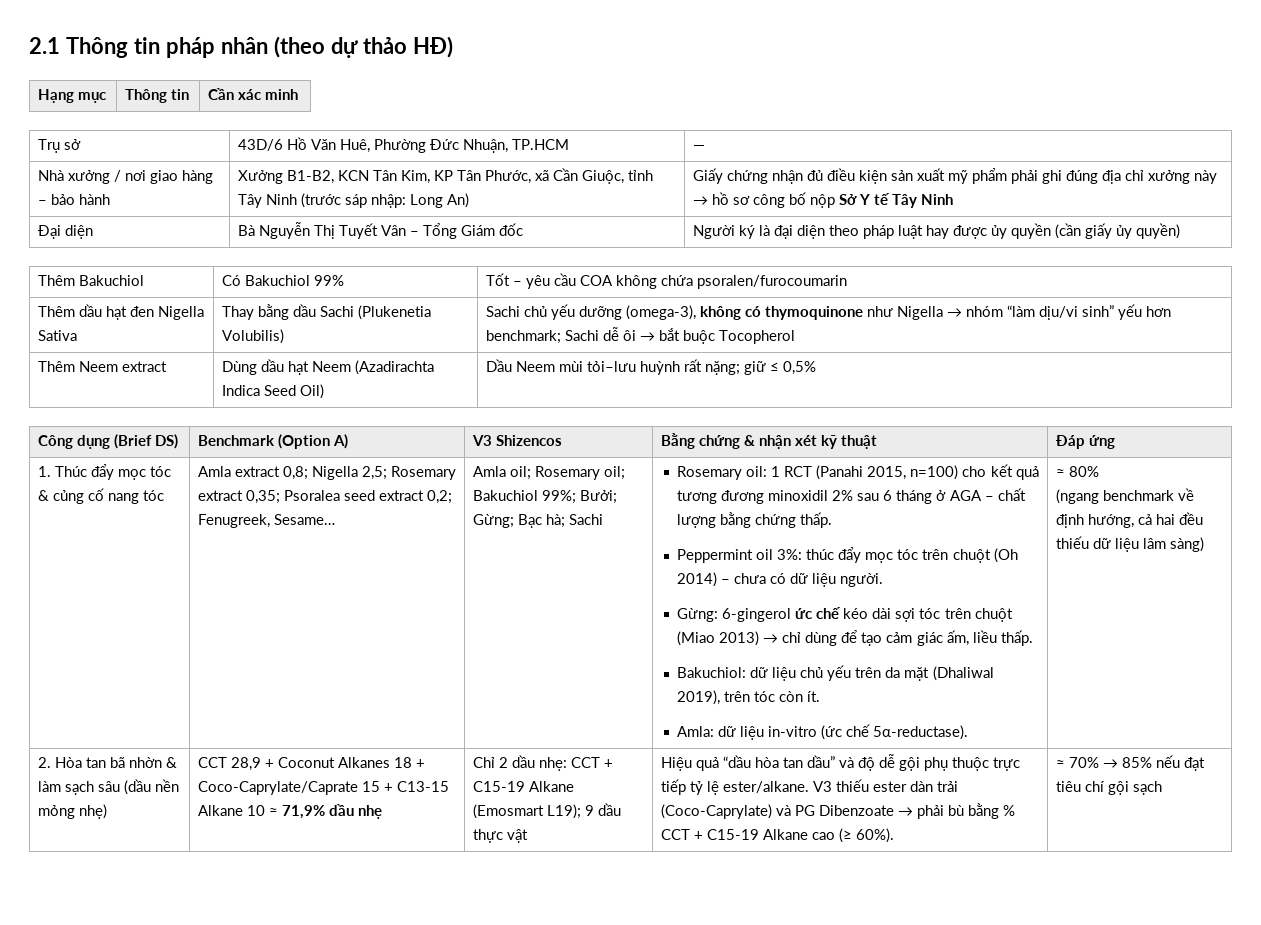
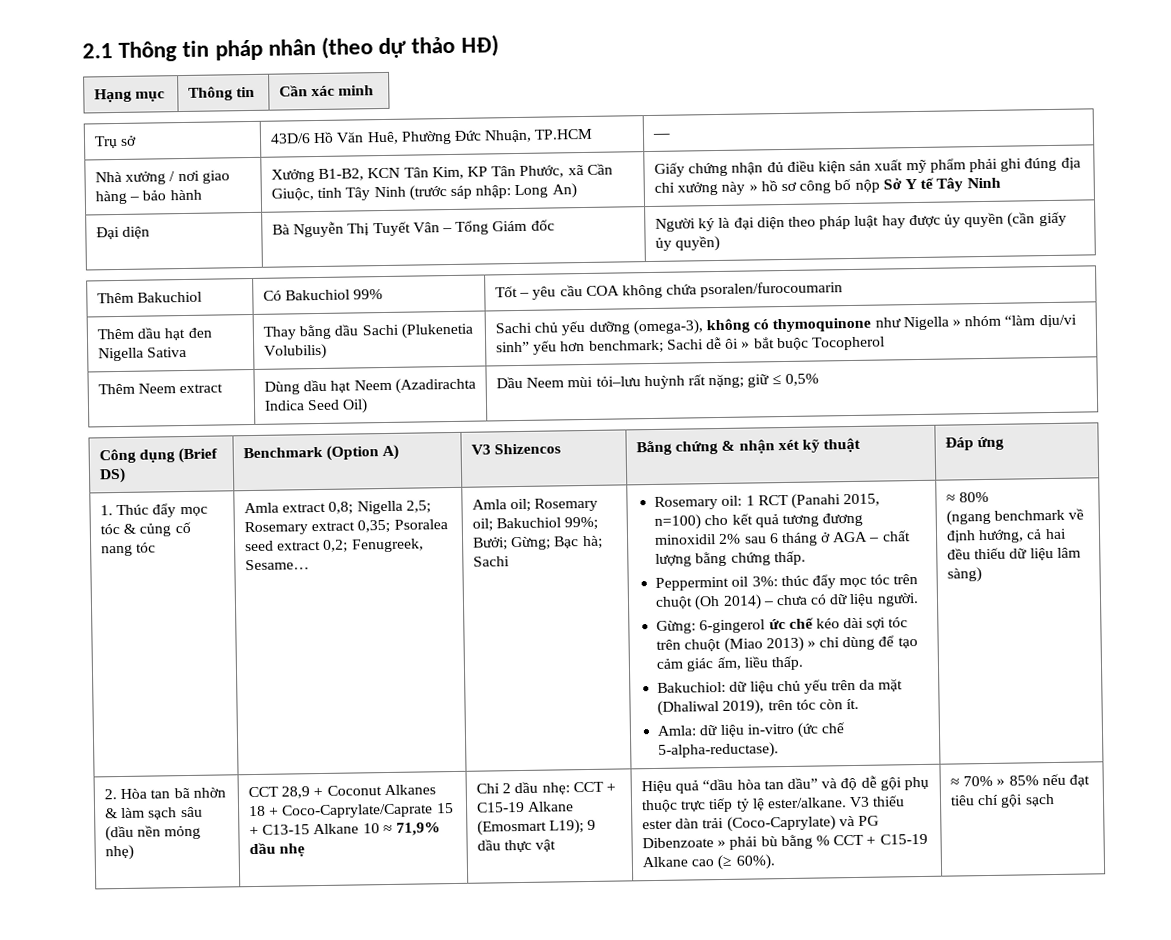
- Giấy chứng nhận đủ điều kiện sản xuất mỹ phẩm phải ghi đúng địa chỉ xưởng này → hồ sơ công bố nộp Sở Y tế Tây Ninh
+ Giấy chứng nhận đủ điều kiện sản xuất mỹ phẩm phải ghi đúng địa chỉ xưởng này » hồ sơ công bố nộp Sở Y tế Tây Ninh
- Thêm dầu hạt đen Nigella Sativa | Thay bằng dầu Sachi (Plukenetia Volubilis) | Sachi chủ yếu dưỡng (omega-3), không có thymoquinone như Nigella → nhóm “làm dịu/vi sinh” yếu hơn benchmark; Sachi dễ ôi → bắt buộc Tocopherol
+ Thêm dầu hạt đen Nigella Sativa | Thay bằng dầu Sachi (Plukenetia Volubilis) | Sachi chủ yếu dưỡng (omega-3), không có thymoquinone như Nigella » nhóm “làm dịu/vi sinh” yếu hơn benchmark; Sachi dễ ôi » bắt buộc Tocopherol
- Gừng: 6-gingerol ức chế kéo dài sợi tóc trên chuột (Miao 2013) → chỉ dùng để tạo cảm giác ấm, liều thấp.
+ Gừng: 6-gingerol ức chế kéo dài sợi tóc trên chuột (Miao 2013) » chỉ dùng để tạo cảm giác ấm, liều thấp.
- Amla: dữ liệu in-vitro (ức chế 5α-reductase).
+ Amla: dữ liệu in-vitro (ức chế 5-alpha-reductase).
- V3 thiếu ester dàn trải (Coco-Caprylate) và PG Dibenzoate → phải bù bằng % CCT + C15-19 Alkane cao (≥ 60%).
+ V3 thiếu ester dàn trải (Coco-Caprylate) và PG Dibenzoate » phải bù bằng % CCT + C15-19 Alkane cao (≥ 60%).
- ≈ 70% → 85% nếu đạt tiêu chí gội sạch
+ ≈ 70% » 85% nếu đạt tiêu chí gội sạch

